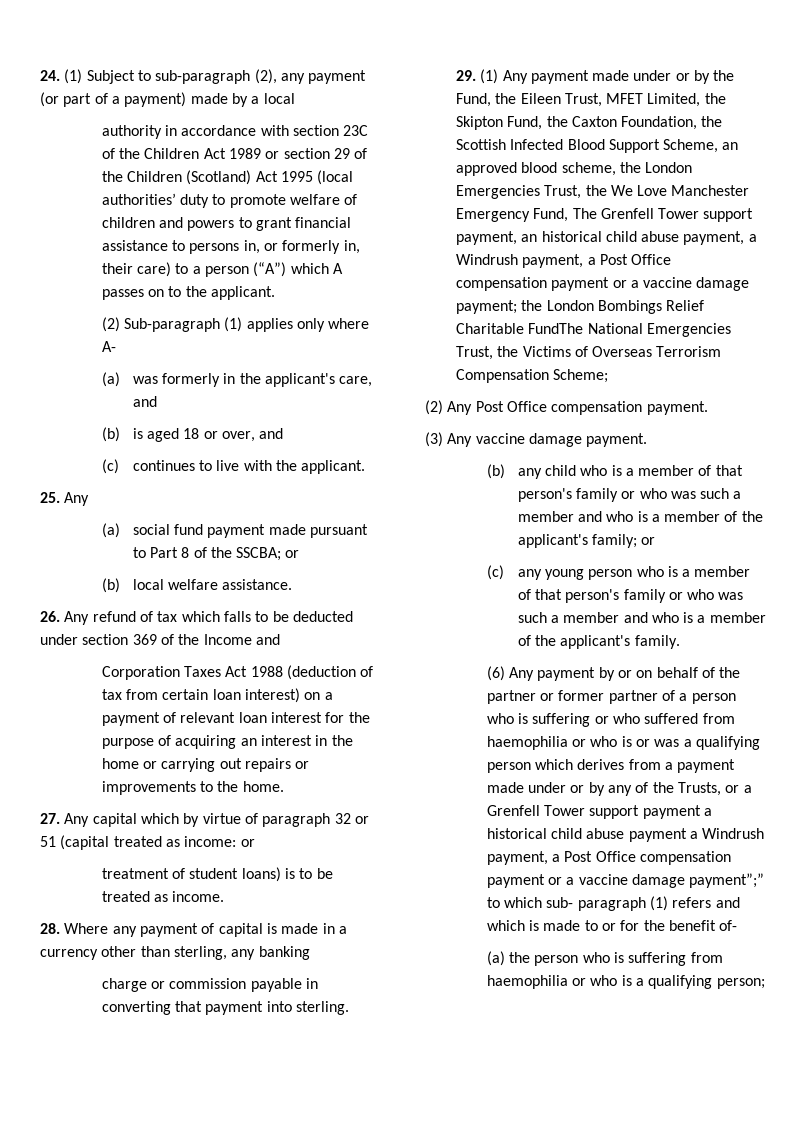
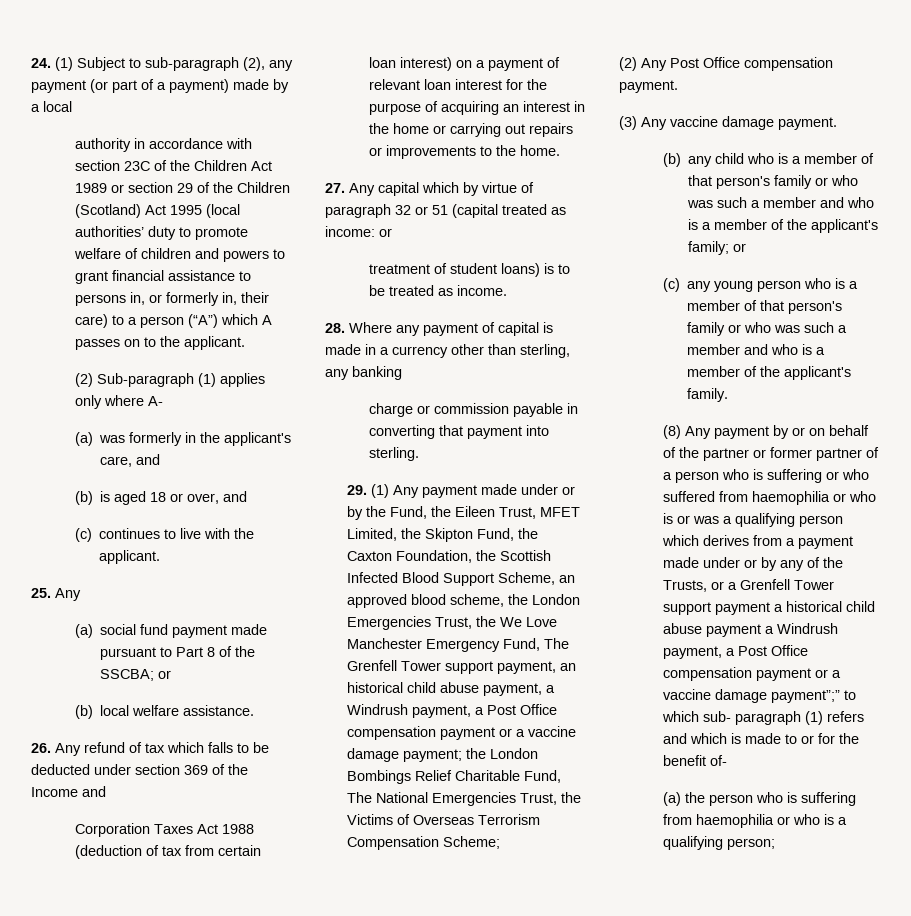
- the London Bombings Relief Charitable FundThe National Emergencies Trust, the Victims of Overseas Terrorism Compensation Scheme;
+ the London Bombings Relief Charitable Fund, The National Emergencies Trust, the Victims of Overseas Terrorism Compensation Scheme;
- (6) Any payment by or on behalf of the partner or former partner of a person who is suffering or who suffered from haemophilia or who is or was a qualifying person which derives from a payment made under or by any of the Trusts, or a Grenfell Tower support payment a historical child abuse payment a Windrush payment, a Post Office compensation payment or a vaccine damage payment”;”
+ (8) Any payment by or on behalf of the partner or former partner of a person who is suffering or who suffered from haemophilia or who is or was a qualifying person which derives from a payment made under or by any of the Trusts, or a Grenfell Tower support payment a historical child abuse payment a Windrush payment, a Post Office compensation payment or a vaccine damage payment”;”

